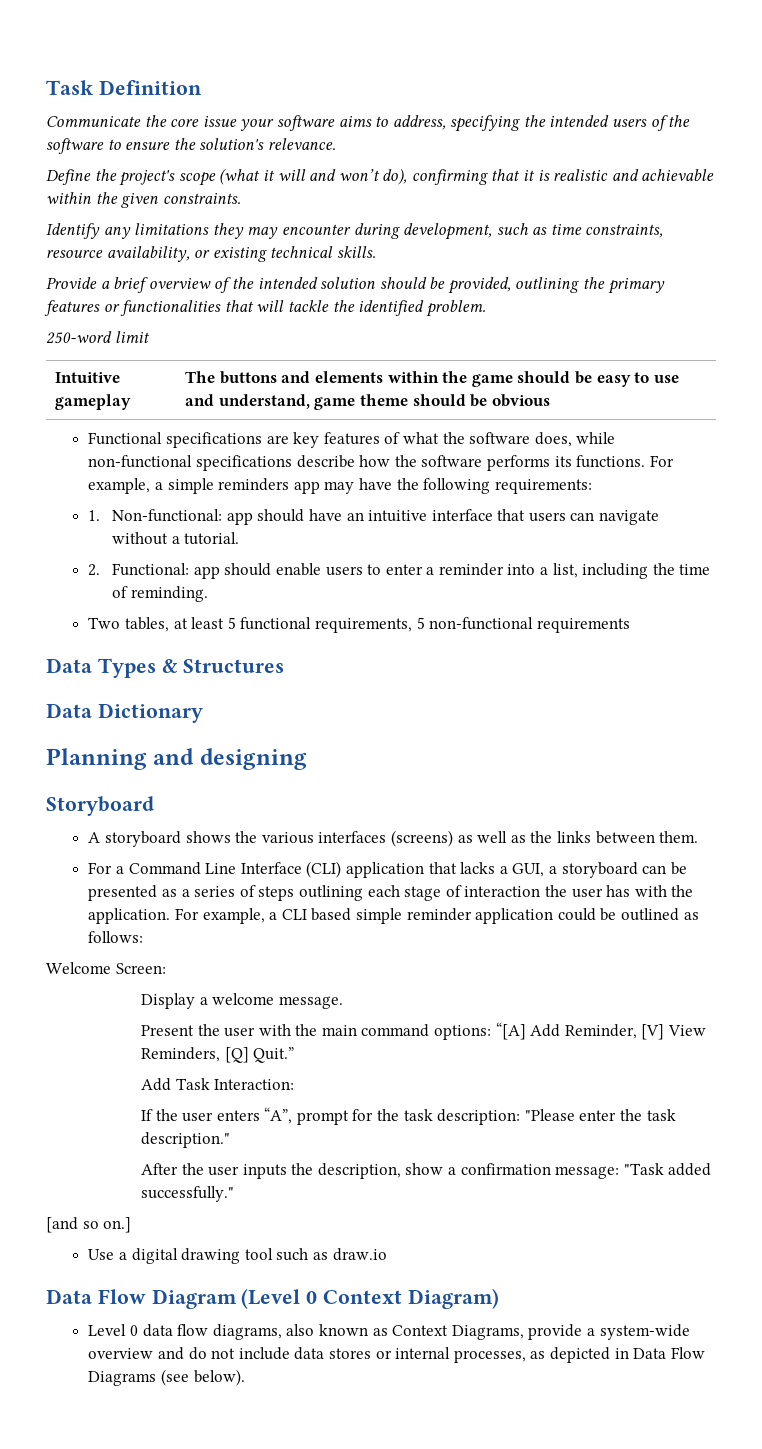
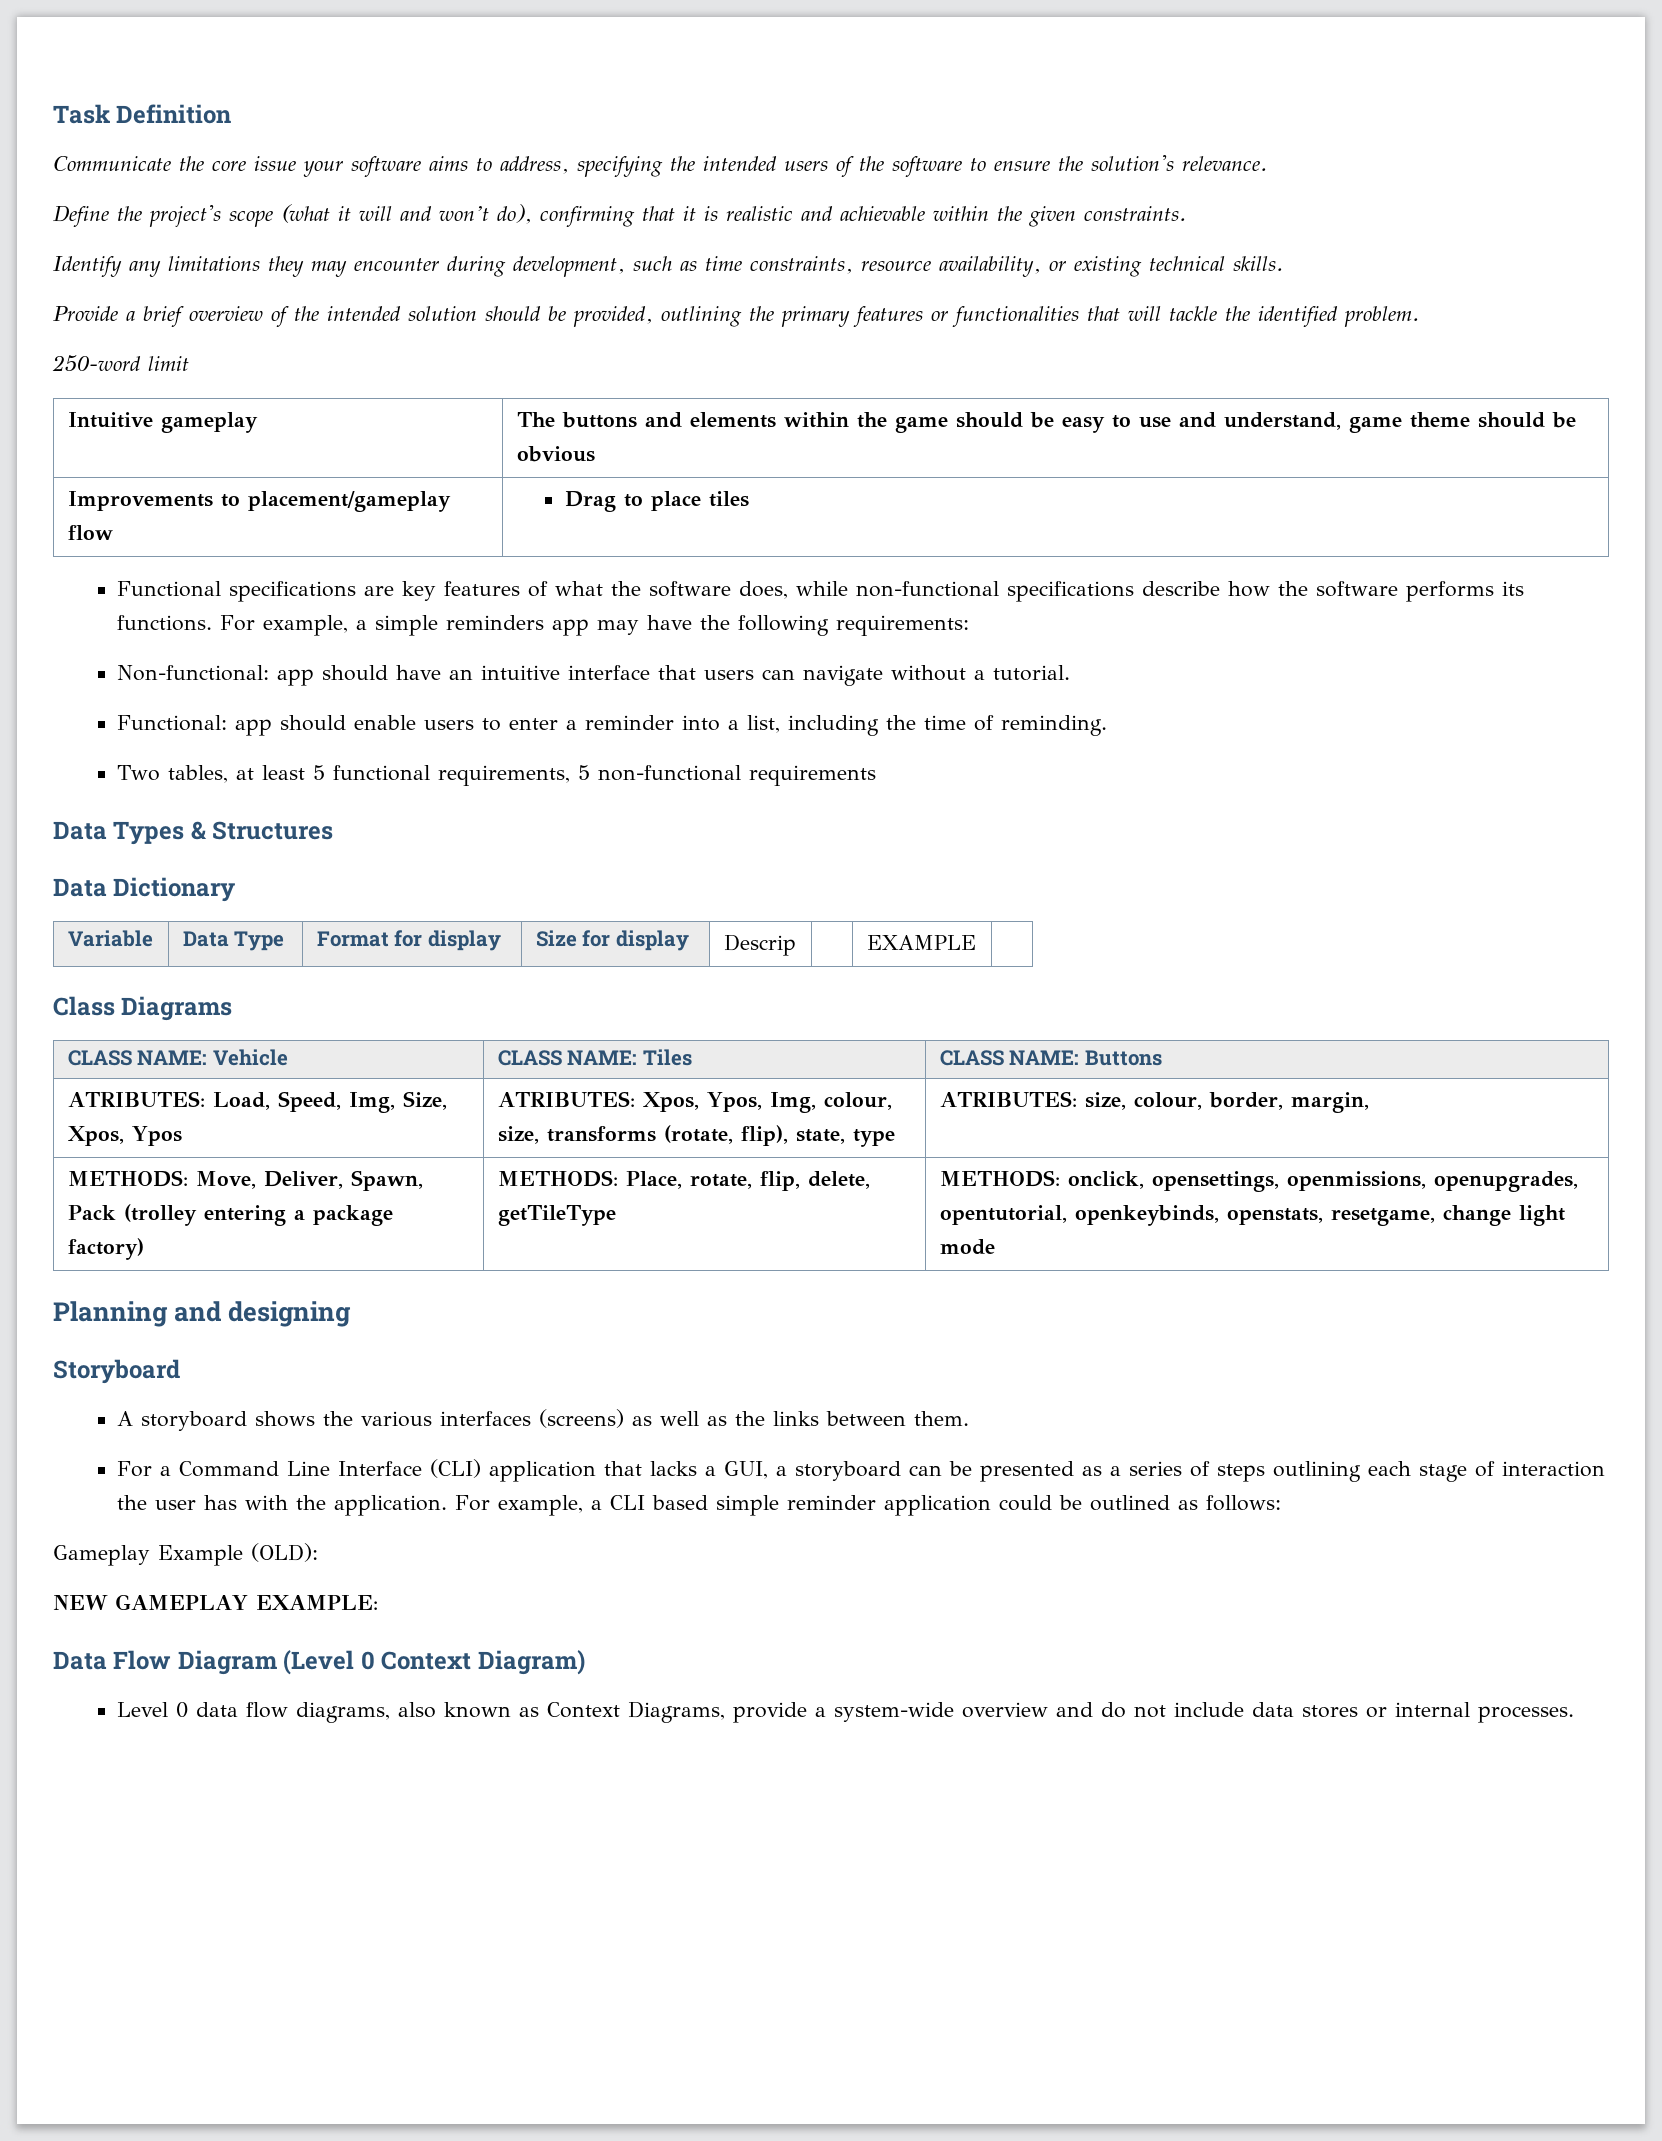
+ Improvements to placement/gameplay flow | Drag to place tiles
- 1. Non-functional: app should have an intuitive interface that users can navigate without a tutorial.
+ Non-functional: app should have an intuitive interface that users can navigate without a tutorial.
- 2. Functional: app should enable users to enter a reminder into a list, including the time of reminding.
+ Functional: app should enable users to enter a reminder into a list, including the time of reminding.
+ Variable | Data Type | Format for display | Size for display | Descrip | | EXAMPLE |
+ Class Diagrams
+ CLASS NAME: Vehicle | CLASS NAME: Tiles | CLASS NAME: Buttons
+ ATRIBUTES: Load, Speed, Img, Size, Xpos, Ypos | ATRIBUTES: Xpos, Ypos, Img, colour, size, transforms (rotate, flip), state, type | ATRIBUTES: size, colour, border, margin,
+ METHODS: Move, Deliver, Spawn, Pack (trolley entering a package factory) | METHODS: Place, rotate, flip, delete, getTileType | METHODS: onclick, opensettings, openmissions, openupgrades, opentutorial, openkeybinds, openstats, resetgame, change light mode
- Welcome Screen:
- Display a welcome message.
- Present the user with the main command options: “[A] Add Reminder, [V] View Reminders, [Q] Quit.”
- Add Task Interaction:
- If the user enters “A”, prompt for the task description: "Please enter the task description."
- After the user inputs the description, show a confirmation message: "Task added successfully."
- [and so on.]
- Use a digital drawing tool such as draw.io
+ Gameplay Example (OLD):
+ NEW GAMEPLAY EXAMPLE:
- Level 0 data flow diagrams, also known as Context Diagrams, provide a system-wide overview and do not include data stores or internal processes, as depicted in Data Flow Diagrams (see below).
+ Level 0 data flow diagrams, also known as Context Diagrams, provide a system-wide overview and do not include data stores or internal processes.

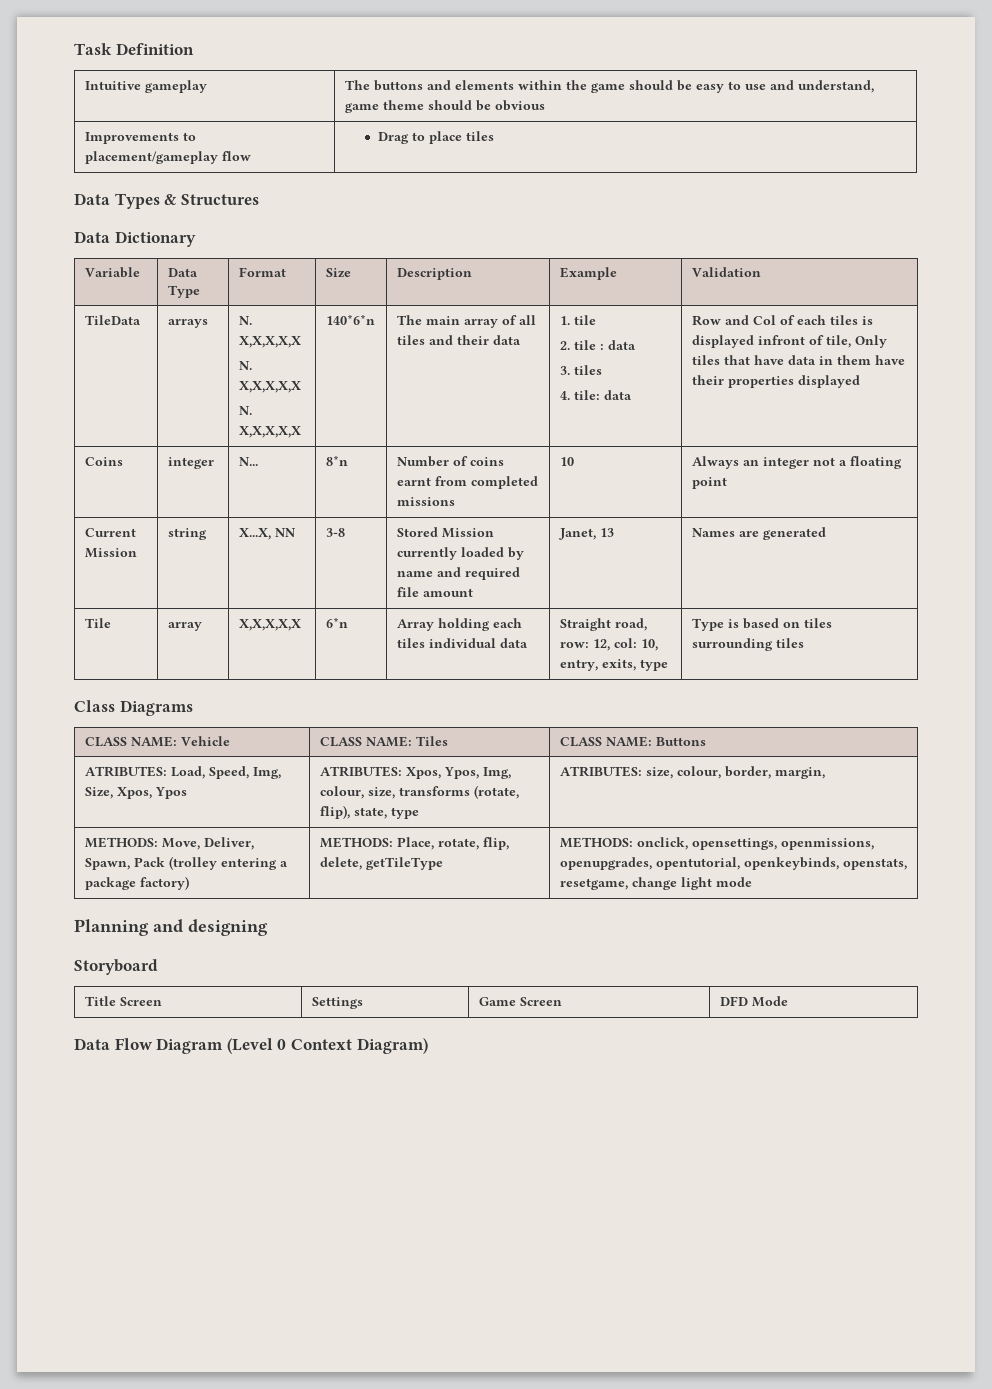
- Communicate the core issue your software aims to address, specifying the intended users of the software to ensure the solution's relevance.
- Define the project's scope (what it will and won’t do), confirming that it is realistic and achievable within the given constraints.
- Identify any limitations they may encounter during development, such as time constraints, resource availability, or existing technical skills.
- Provide a brief overview of the intended solution should be provided, outlining the primary features or functionalities that will tackle the identified problem.
- 250-word limit
- Functional specifications are key features of what the software does, while non-functional specifications describe how the software performs its functions. For example, a simple reminders app may have the following requirements:
- Non-functional: app should have an intuitive interface that users can navigate without a tutorial.
- Functional: app should enable users to enter a reminder into a list, including the time of reminding.
- Two tables, at least 5 functional requirements, 5 non-functional requirements
- Variable | Data Type | Format for display | Size for display | Descrip | | EXAMPLE |
+ Variable | Data Type | Format | Size | Description | Example | Validation
+ TileData | arrays | N. X,X,X,X,X
+ N. X,X,X,X,X
+ N. X,X,X,X,X | 140*6*n | The main array of all tiles and their data | 1. tile
+ 2. tile : data
+ 3. tiles
+ 4. tile: data | Row and Col of each tiles is displayed infront of tile, Only tiles that have data in them have their properties displayed
+ Coins | integer | N... | 8*n | Number of coins earnt from completed missions | 10 | Always an integer not a floating point
+ Current Mission | string | X...X, NN | 3-8 | Stored Mission currently loaded by name and required file amount | Janet, 13 | Names are generated
+ Tile | array | X,X,X,X,X | 6*n | Array holding each tiles individual data | Straight road, row: 12, col: 10, entry, exits, type | Type is based on tiles surrounding tiles
- A storyboard shows the various interfaces (screens) as well as the links between them.
- For a Command Line Interface (CLI) application that lacks a GUI, a storyboard can be presented as a series of steps outlining each stage of interaction the user has with the application. For example, a CLI based simple reminder application could be outlined as follows:
- Gameplay Example (OLD):
- NEW GAMEPLAY EXAMPLE:
+ Title Screen | Settings | Game Screen | DFD Mode
- Level 0 data flow diagrams, also known as Context Diagrams, provide a system-wide overview and do not include data stores or internal processes.

